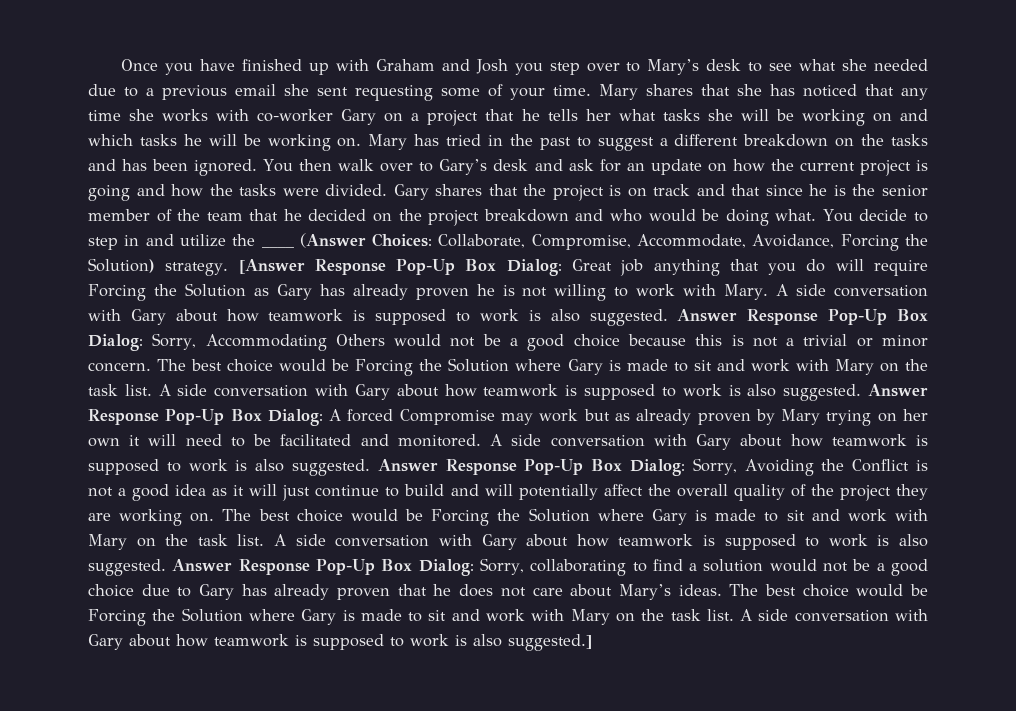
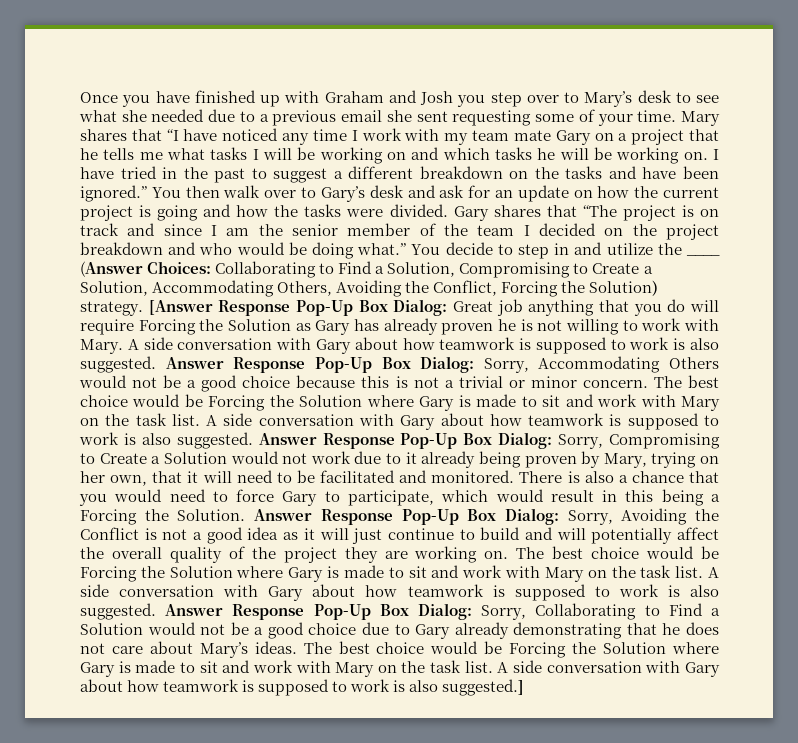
- Mary shares that she has noticed that any time she works with co-worker Gary on a project that he tells her what tasks she will be working on and which tasks he will be working on.
+ Mary shares that “I have noticed any time I work with my team mate Gary on a project that he tells me what tasks I will be working on and which tasks he will be working on.
- Mary has tried in the past to suggest a different breakdown on the tasks and has been ignored.
+ I have tried in the past to suggest a different breakdown on the tasks and have been ignored.”
- Gary shares that the project is on track and that since he is the senior member of the team that he decided on the project breakdown and who would be doing what.
+ Gary shares that “The project is on track and since I am the senior member of the team I decided on the project breakdown and who would be doing what.”
- You decide to step in and utilize the ____ (Answer Choices: Collaborate, Compromise, Accommodate, Avoidance, Forcing the Solution) strategy.
+ You decide to step in and utilize the ____ (Answer Choices: Collaborating to Find a Solution, Compromising to Create a Solution, Accommodating Others, Avoiding the Conflict, Forcing the Solution) strategy.
- Answer Response Pop-Up Box Dialog: A forced Compromise may work but as already proven by Mary trying on her own it will need to be facilitated and monitored. A side conversation with Gary about how teamwork is supposed to work is also suggested.
+ Answer Response Pop-Up Box Dialog: Sorry, Compromising to Create a Solution would not work due to it already being proven by Mary, trying on her own, that it will need to be facilitated and monitored. There is also a chance that you would need to force Gary to participate, which would result in this being a Forcing the Solution.
- Answer Response Pop-Up Box Dialog: Sorry, collaborating to find a solution would not be a good choice due to Gary has already proven that he does not care about Mary’s ideas.
+ Answer Response Pop-Up Box Dialog: Sorry, Collaborating to Find a Solution would not be a good choice due to Gary already demonstrating that he does not care about Mary’s ideas.

